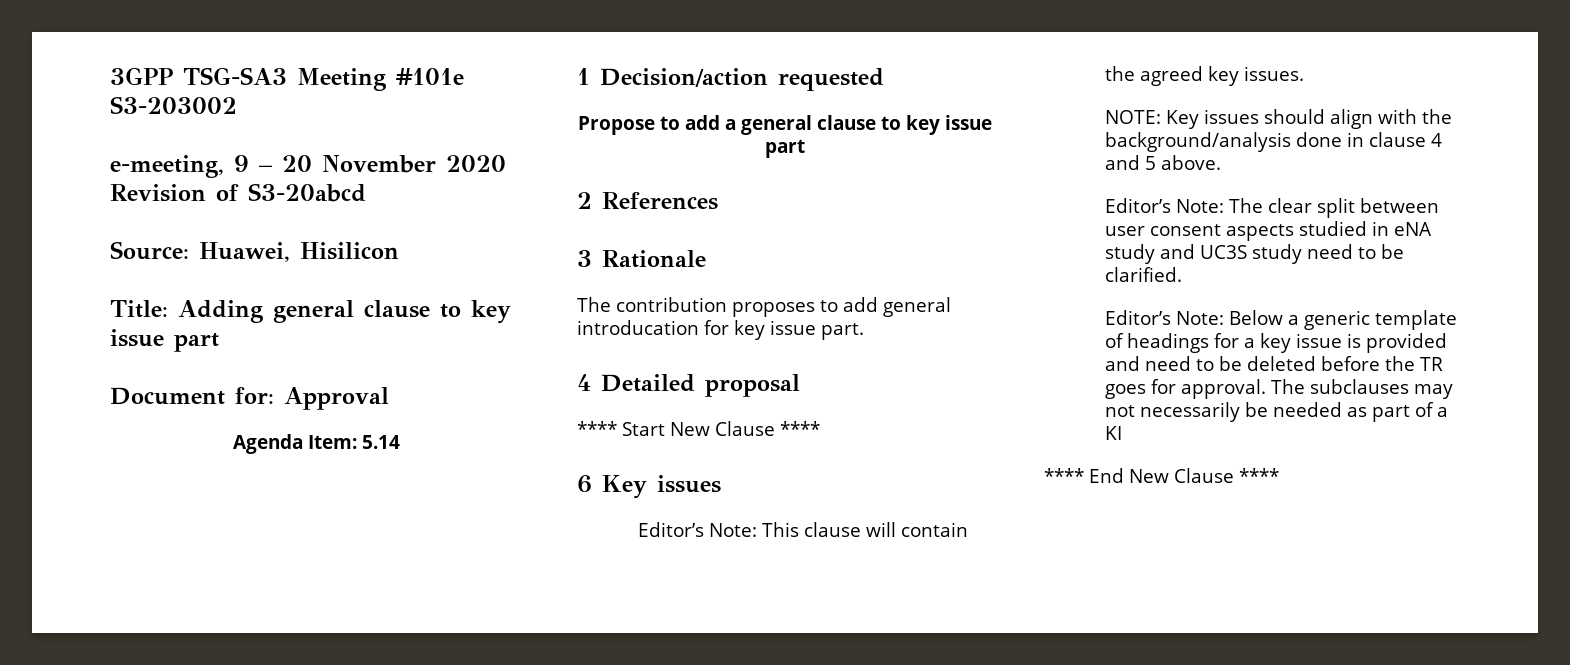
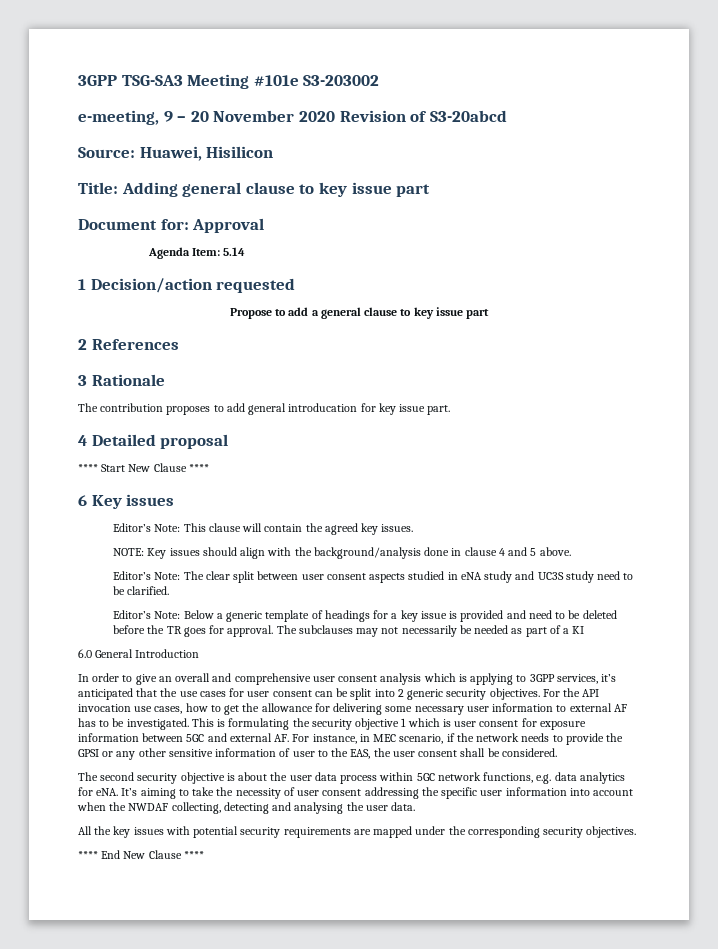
+ 6.0 General Introduction
+ In order to give an overall and comprehensive user consent analysis which is applying to 3GPP services, it’s anticipated that the use cases for user consent can be split into 2 generic security objectives. For the API invocation use cases, how to get the allowance for delivering some necessary user information to external AF has to be investigated. This is formulating the security objective 1 which is user consent for exposure information between 5GC and external AF. For instance, in MEC scenario, if the network needs to provide the GPSI or any other sensitive information of user to the EAS, the user consent shall be considered.
+ The second security objective is about the user data process within 5GC network functions, e.g. data analytics for eNA. It’s aiming to take the necessity of user consent addressing the specific user information into account when the NWDAF collecting, detecting and analysing the user data.
+ All the key issues with potential security requirements are mapped under the corresponding security objectives.

